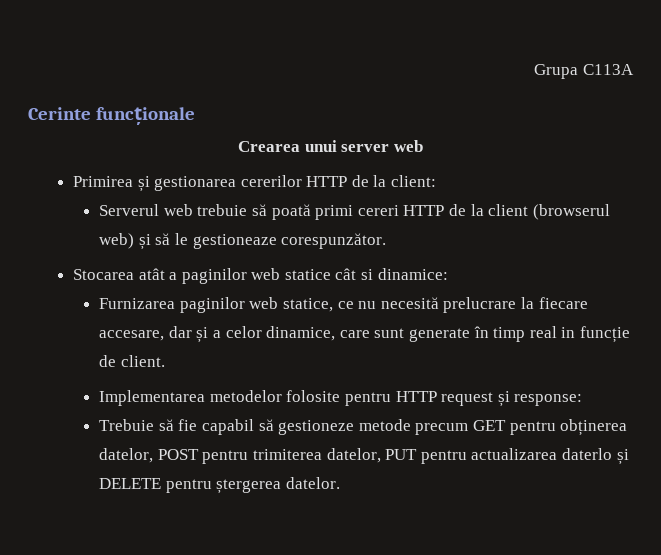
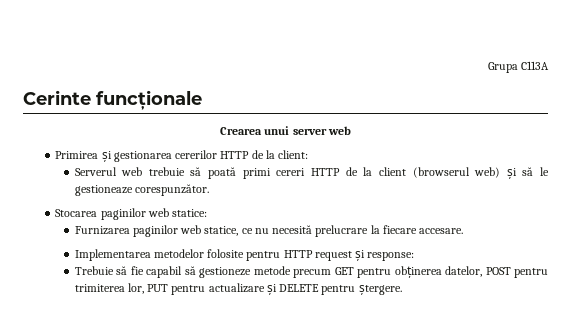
- Stocarea atât a paginilor web statice cât si dinamice:
+ Stocarea paginilor web statice:
- Furnizarea paginilor web statice, ce nu necesită prelucrare la fiecare accesare, dar și a celor dinamice, care sunt generate în timp real in funcție de client.
+ Furnizarea paginilor web statice, ce nu necesită prelucrare la fiecare accesare.
- Trebuie să fie capabil să gestioneze metode precum GET pentru obținerea datelor, POST pentru trimiterea datelor, PUT pentru actualizarea daterlo și DELETE pentru ștergerea datelor.
+ Trebuie să fie capabil să gestioneze metode precum GET pentru obținerea datelor, POST pentru trimiterea lor, PUT pentru actualizare și DELETE pentru ștergere.

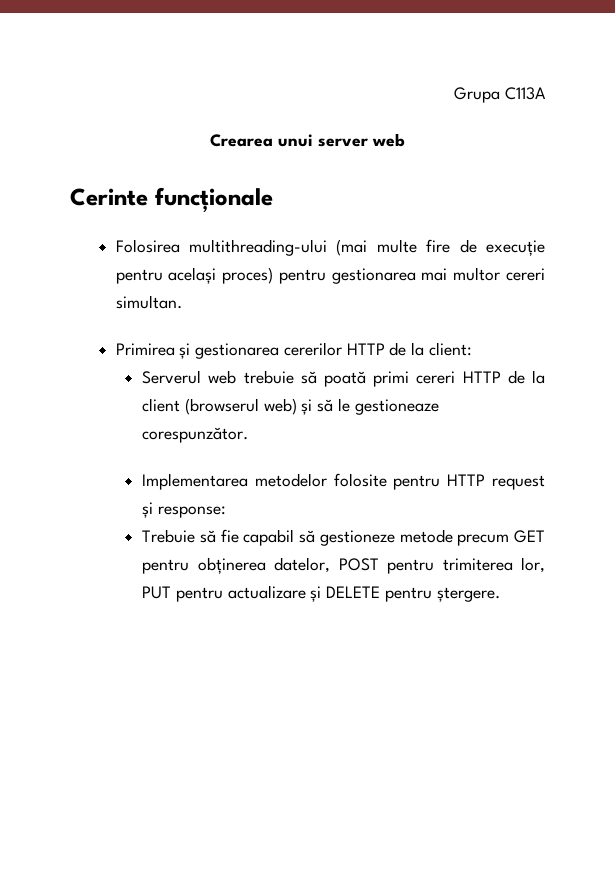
- Cerinte funcționale
+ Cerinte funcționale
+ Folosirea multithreading-ului (mai multe fire de execuție pentru același proces) pentru gestionarea mai multor cereri simultan.
- Stocarea paginilor web statice:
- Furnizarea paginilor web statice, ce nu necesită prelucrare la fiecare accesare.

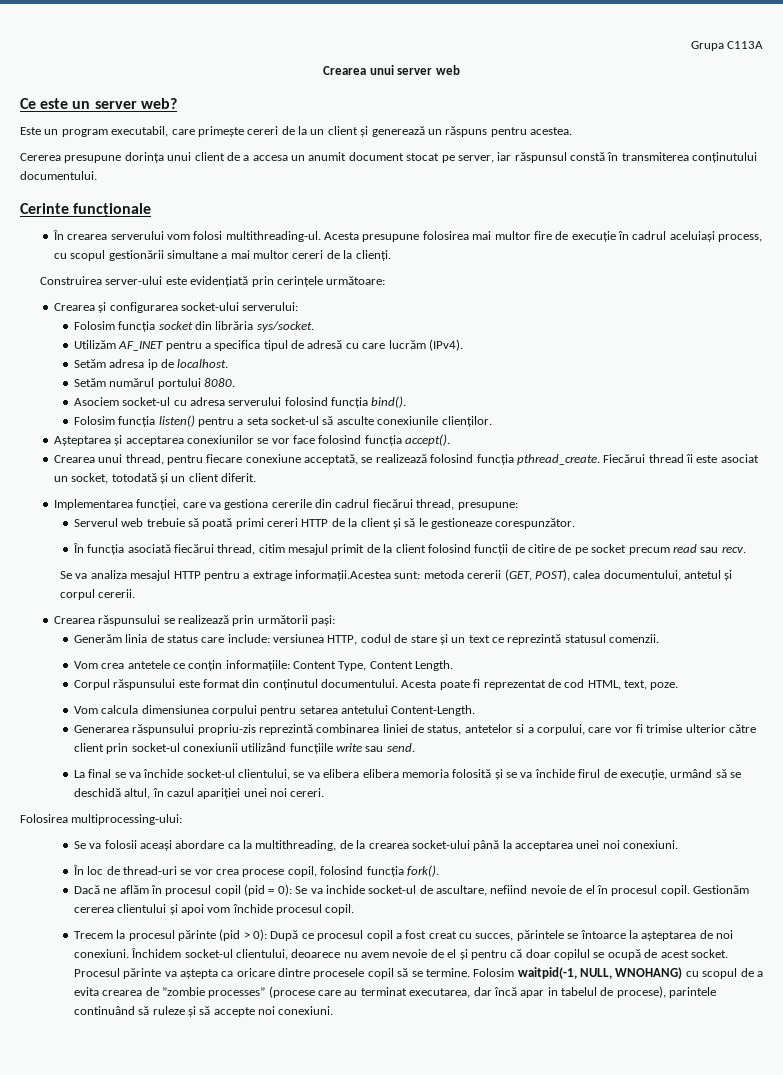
+ Ce este un server web?
+ Este un program executabil, care primește cereri de la un client și generează un răspuns pentru acestea.
+ Cererea presupune dorința unui client de a accesa un anumit document stocat pe server, iar răspunsul constă în transmiterea conținutului documentului.
  Cerinte funcționale
- Folosirea multithreading-ului (mai multe fire de execuție pentru același proces) pentru gestionarea mai multor cereri simultan.
- Primirea și gestionarea cererilor HTTP de la client:
+ În crearea serverului vom folosi multithreading-ul. Acesta presupune folosirea mai multor fire de execuție în cadrul aceluiași process, cu scopul gestionării simultane a mai multor cereri de la clienți.
+ Construirea server-ului este evidențiată prin cerințele următoare:
+ Crearea și configurarea socket-ului serverului:
+ Folosim funcția socket din librăria sys/socket.
+ Utilizăm AF_INET pentru a specifica tipul de adresă cu care lucrăm (IPv4).
+ Setăm adresa ip de localhost.
+ Setăm numărul portului 8080.
+ Asociem socket-ul cu adresa serverului folosind funcția bind().
+ Folosim funcția listen() pentru a seta socket-ul să asculte conexiunile clienților.
+ Așteptarea și acceptarea conexiunilor se vor face folosind funcția accept().
+ Crearea unui thread, pentru fiecare conexiune acceptată, se realizează folosind funcția pthread_create. Fiecărui thread îi este asociat un socket, totodată și un client diferit.
+ Implementarea funcției, care va gestiona cererile din cadrul fiecărui thread, presupune:
- Serverul web trebuie să poată primi cereri HTTP de la client (browserul web) și să le gestioneaze corespunzător.
+ Serverul web trebuie să poată primi cereri HTTP de la client și să le gestioneaze corespunzător.
- Implementarea metodelor folosite pentru HTTP request și response:
- Trebuie să fie capabil să gestioneze metode precum GET pentru obținerea datelor, POST pentru trimiterea lor, PUT pentru actualizare și DELETE pentru ștergere.
+ În funcția asociată fiecărui thread, citim mesajul primit de la client folosind funcții de citire de pe socket precum read sau recv.
+ Se va analiza mesajul HTTP pentru a extrage informații.Acestea sunt: metoda cererii (GET, POST), calea documentului, antetul și corpul cererii.
+ Crearea răspunsului se realizează prin următorii pași:
+ Generăm linia de status care include: versiunea HTTP, codul de stare și un text ce reprezintă statusul comenzii.
+ Vom crea antetele ce conțin informațiile: Content Type, Content Length.
+ Corpul răspunsului este format din conținutul documentului. Acesta poate fi reprezentat de cod HTML, text, poze.
+ Vom calcula dimensiunea corpului pentru setarea antetului Content-Length.
+ Generarea răspunsului propriu-zis reprezintă combinarea liniei de status, antetelor si a corpului, care vor fi trimise ulterior către client prin socket-ul conexiunii utilizând funcțiile write sau send.
+ La final se va închide socket-ul clientului, se va elibera elibera memoria folosită și se va închide firul de execuție, urmând să se deschidă altul, în cazul apariției unei noi cereri.
+ Folosirea multiprocessing-ului:
+ Se va folosii aceași abordare ca la multithreading, de la crearea socket-ului până la acceptarea unei noi conexiuni.
+ În loc de thread-uri se vor crea procese copil, folosind funcția fork().
+ Dacă ne aflăm în procesul copil (pid = 0): Se va inchide socket-ul de ascultare, nefiind nevoie de el în procesul copil. Gestionăm cererea clientului și apoi vom închide procesul copil.
+ Trecem la procesul părinte (pid > 0): După ce procesul copil a fost creat cu succes, părintele se întoarce la așteptarea de noi conexiuni. Închidem socket-ul clientului, deoarece nu avem nevoie de el și pentru că doar copilul se ocupă de acest socket. Procesul părinte va aștepta ca oricare dintre procesele copil să se termine. Folosim waitpid(-1, NULL, WNOHANG) cu scopul de a evita crearea de ”zombie processes” (procese care au terminat executarea, dar încă apar in tabelul de procese), parintele continuând să ruleze și să accepte noi conexiuni.

